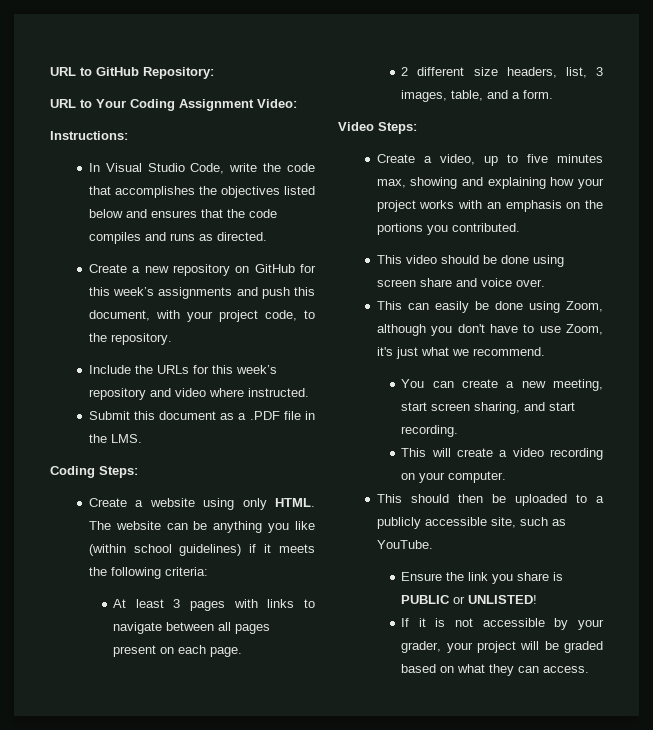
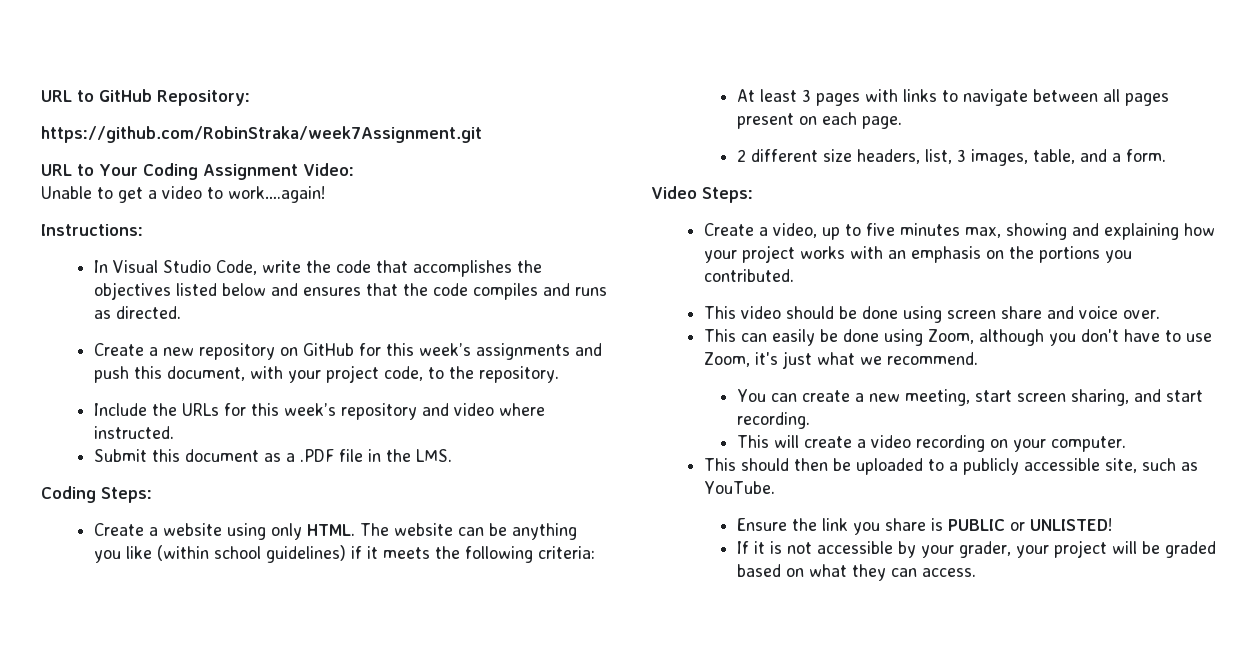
+ https://github.com/RobinStraka/week7Assignment.git
+ Unable to get a video to work….again!

